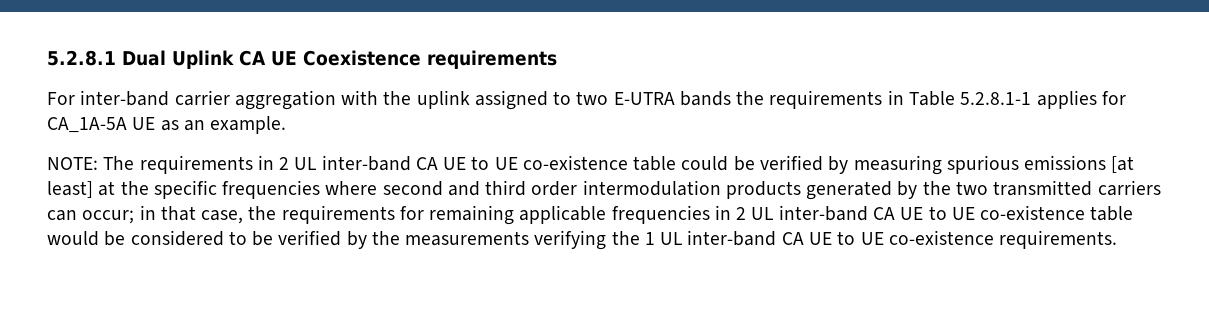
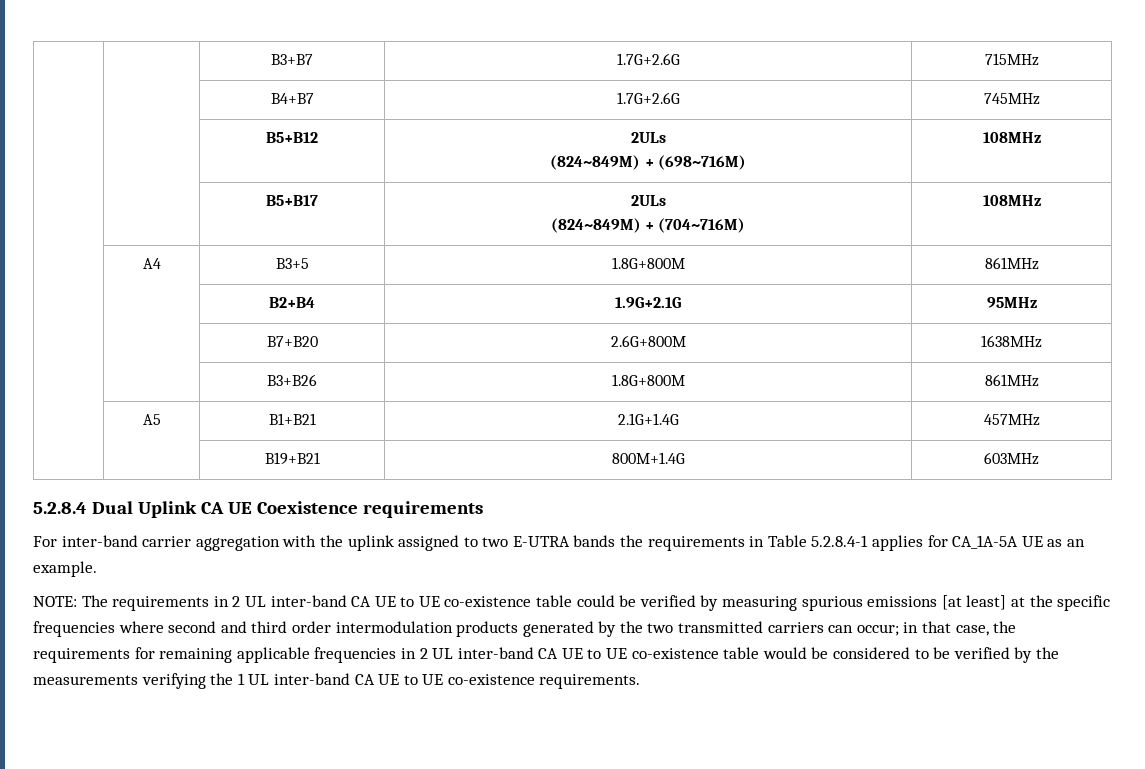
- 5.2.8.1 Dual Uplink CA UE Coexistence requirements
+ | | B3+B7 | 1.7G+2.6G | 715MHz
+ | | B4+B7 | 1.7G+2.6G | 745MHz
+ | | B5+B12 | 2ULs
+ (824~849M) + (698~716M) | 108MHz
+ | | B5+B17 | 2ULs
+ (824~849M) + (704~716M) | 108MHz
+ | A4 | B3+5 | 1.8G+800M | 861MHz
+ | | B2+B4 | 1.9G+2.1G | 95MHz
+ | | B7+B20 | 2.6G+800M | 1638MHz
+ | | B3+B26 | 1.8G+800M | 861MHz
+ | A5 | B1+B21 | 2.1G+1.4G | 457MHz
+ | | B19+B21 | 800M+1.4G | 603MHz
+ 5.2.8.4 Dual Uplink CA UE Coexistence requirements
- For inter-band carrier aggregation with the uplink assigned to two E-UTRA bands the requirements in Table 5.2.8.1-1 applies for CA_1A-5A UE as an example.
+ For inter-band carrier aggregation with the uplink assigned to two E-UTRA bands the requirements in Table 5.2.8.4-1 applies for CA_1A-5A UE as an example.

